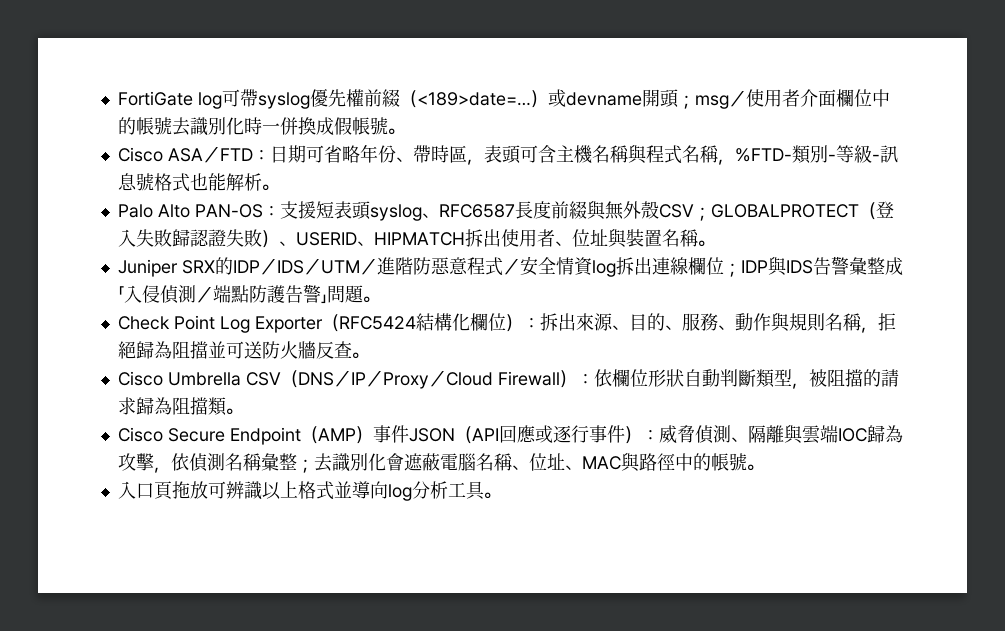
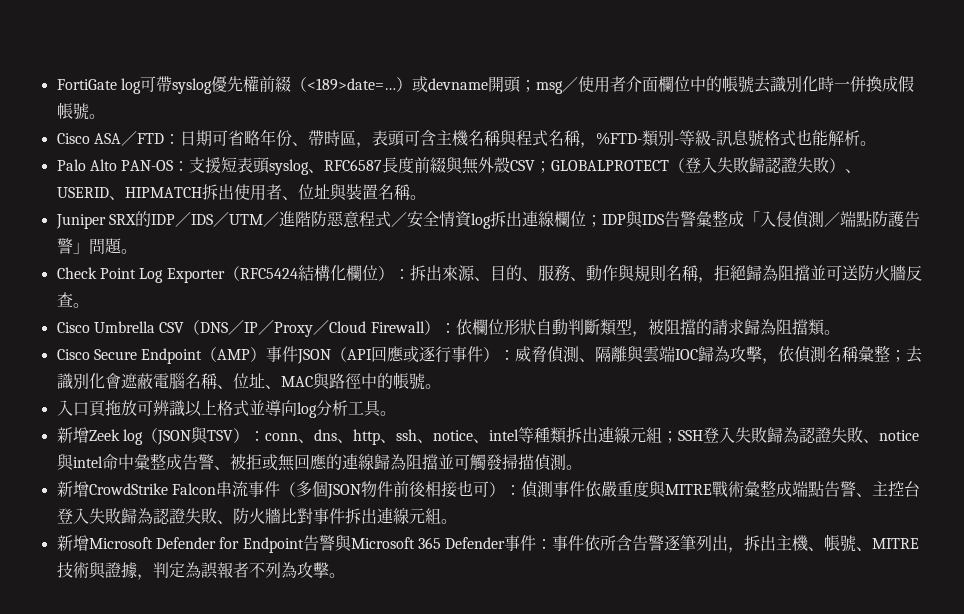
+ 新增Zeek log（JSON與TSV）：conn、dns、http、ssh、notice、intel等種類拆出連線元組；SSH登入失敗歸為認證失敗、notice與intel命中彙整成告警、被拒或無回應的連線歸為阻擋並可觸發掃描偵測。
+ 新增CrowdStrike Falcon串流事件（多個JSON物件前後相接也可）：偵測事件依嚴重度與MITRE戰術彙整成端點告警、主控台登入失敗歸為認證失敗、防火牆比對事件拆出連線元組。
+ 新增Microsoft Defender for Endpoint告警與Microsoft 365 Defender事件：事件依所含告警逐筆列出，拆出主機、帳號、MITRE技術與證據，判定為誤報者不列為攻擊。

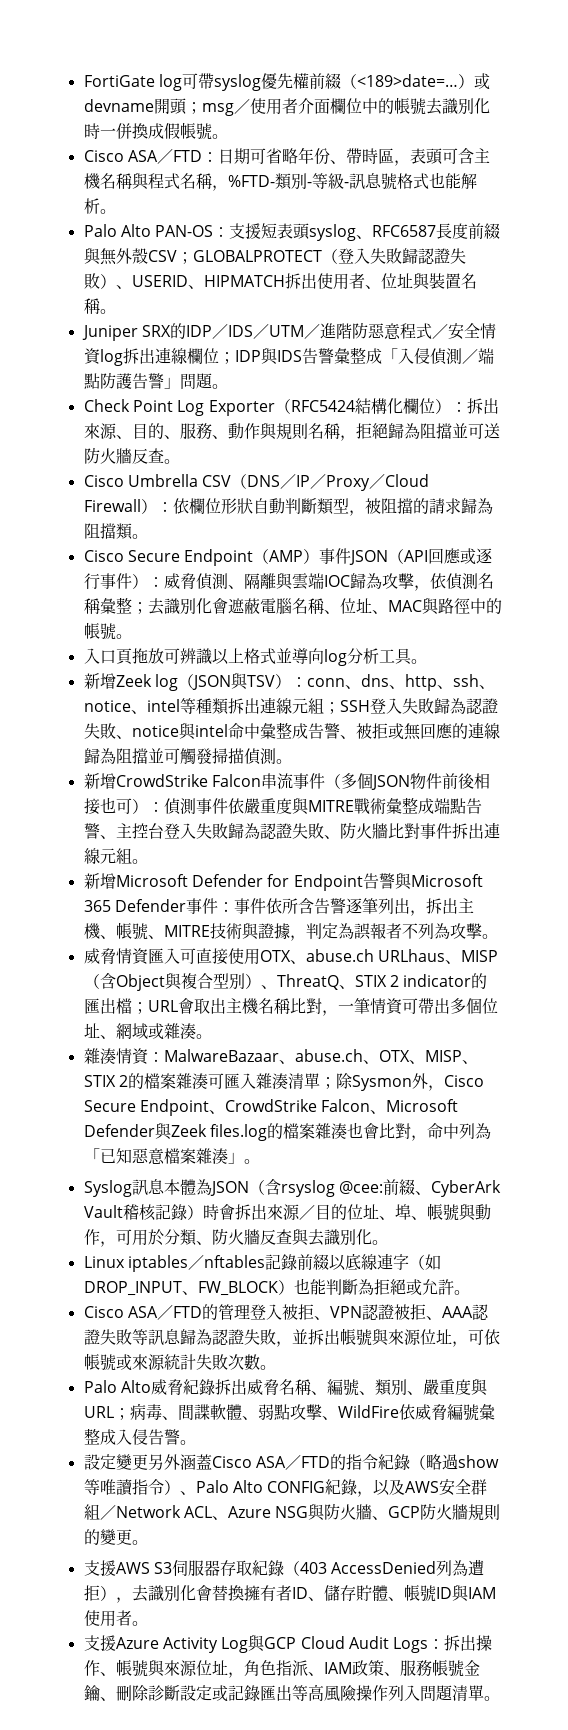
+ 威脅情資匯入可直接使用OTX、abuse.ch URLhaus、MISP（含Object與複合型別）、ThreatQ、STIX 2 indicator的匯出檔；URL會取出主機名稱比對，一筆情資可帶出多個位址、網域或雜湊。
+ 雜湊情資：MalwareBazaar、abuse.ch、OTX、MISP、STIX 2的檔案雜湊可匯入雜湊清單；除Sysmon外，Cisco Secure Endpoint、CrowdStrike Falcon、Microsoft Defender與Zeek files.log的檔案雜湊也會比對，命中列為「已知惡意檔案雜湊」。
+ Syslog訊息本體為JSON（含rsyslog @cee:前綴、CyberArk Vault稽核記錄）時會拆出來源／目的位址、埠、帳號與動作，可用於分類、防火牆反查與去識別化。
+ Linux iptables／nftables記錄前綴以底線連字（如DROP_INPUT、FW_BLOCK）也能判斷為拒絕或允許。
+ Cisco ASA／FTD的管理登入被拒、VPN認證被拒、AAA認證失敗等訊息歸為認證失敗，並拆出帳號與來源位址，可依帳號或來源統計失敗次數。
+ Palo Alto威脅紀錄拆出威脅名稱、編號、類別、嚴重度與URL；病毒、間諜軟體、弱點攻擊、WildFire依威脅編號彙整成入侵告警。
+ 設定變更另外涵蓋Cisco ASA／FTD的指令紀錄（略過show等唯讀指令）、Palo Alto CONFIG紀錄，以及AWS安全群組／Network ACL、Azure NSG與防火牆、GCP防火牆規則的變更。
+ 支援AWS S3伺服器存取紀錄（403 AccessDenied列為遭拒），去識別化會替換擁有者ID、儲存貯體、帳號ID與IAM使用者。
+ 支援Azure Activity Log與GCP Cloud Audit Logs：拆出操作、帳號與來源位址，角色指派、IAM政策、服務帳號金鑰、刪除診斷設定或記錄匯出等高風險操作列入問題清單。

